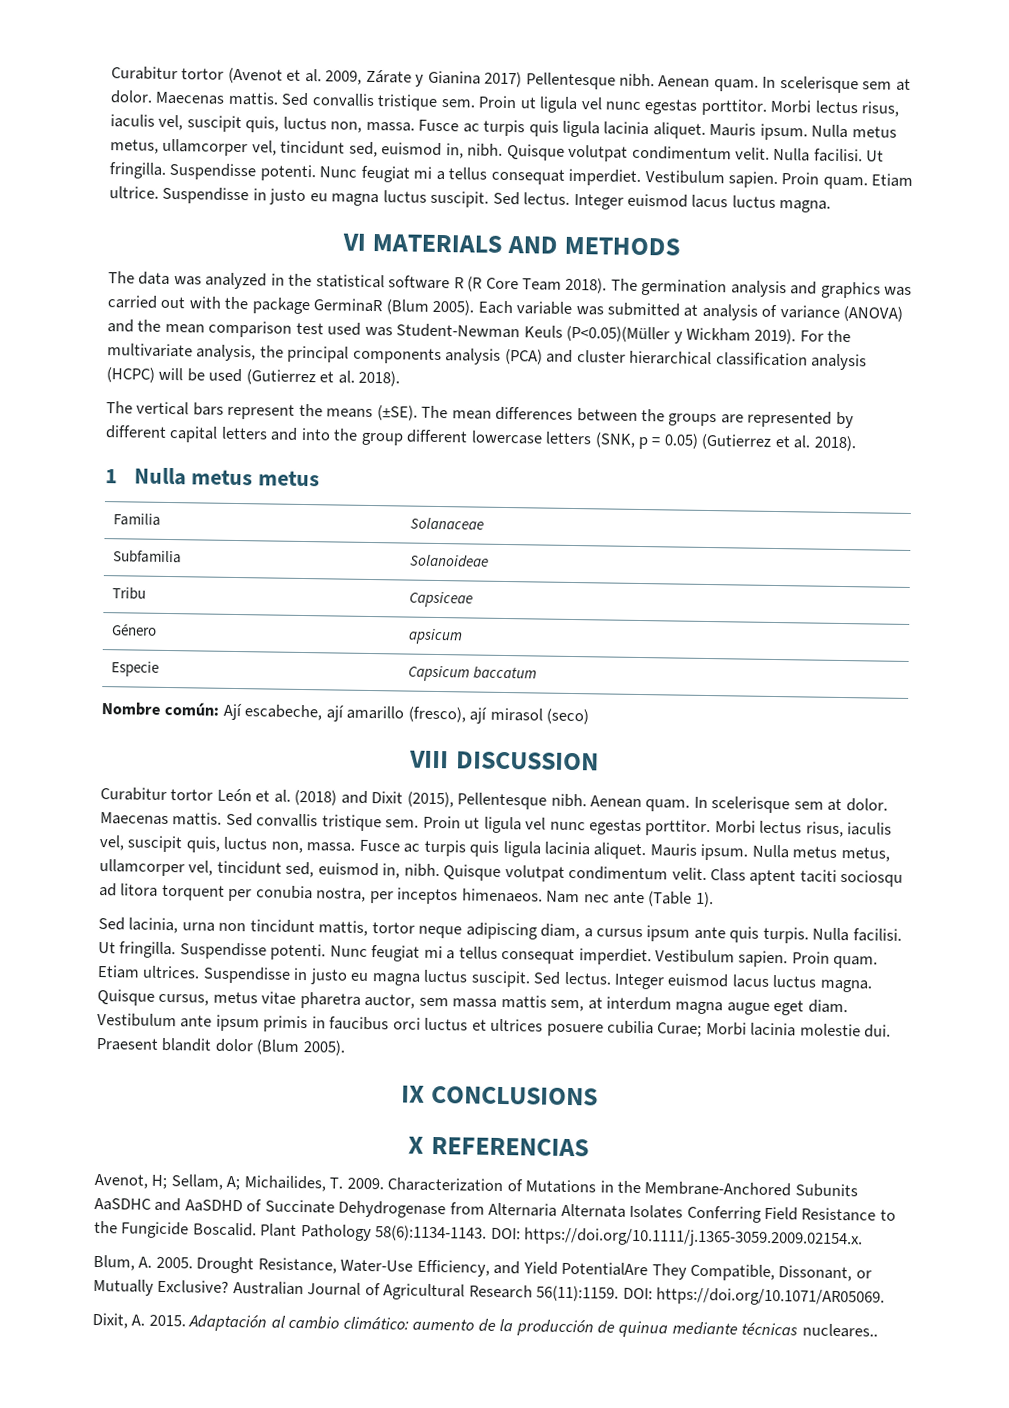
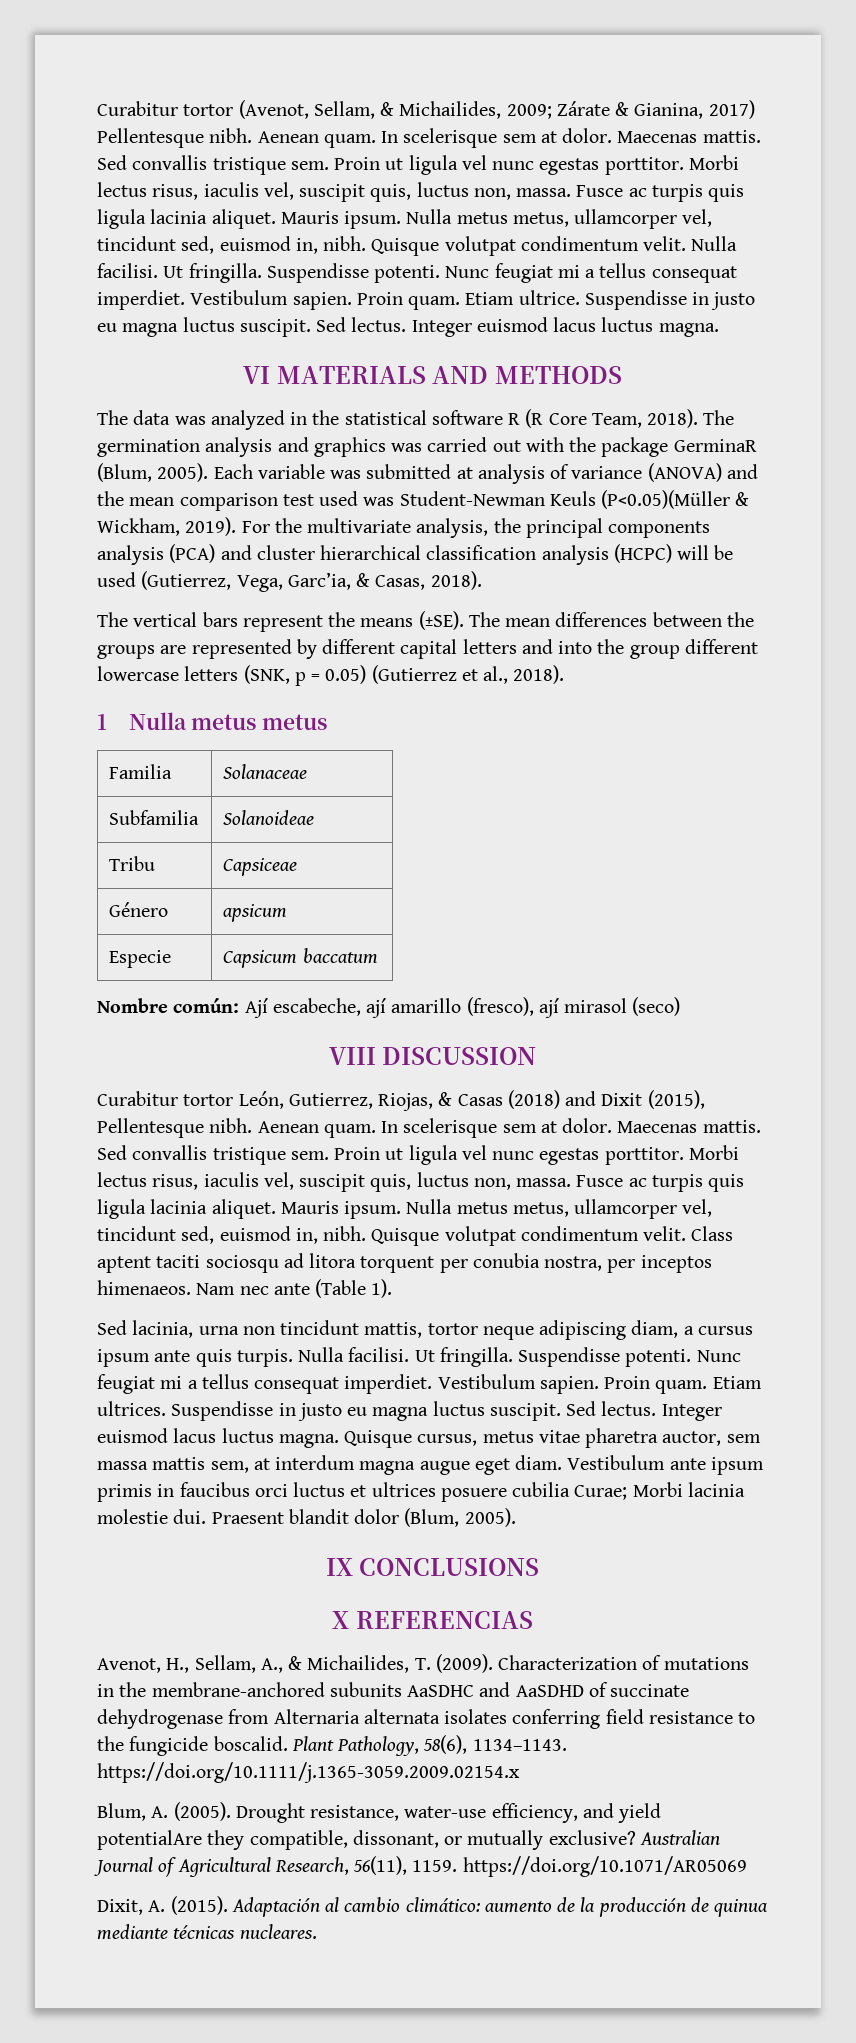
- Curabitur tortor (Avenot et al. 2009, Zárate y Gianina 2017) Pellentesque nibh.
+ Curabitur tortor (Avenot, Sellam, & Michailides, 2009; Zárate & Gianina, 2017) Pellentesque nibh.
- The data was analyzed in the statistical software R (R Core Team 2018).
+ The data was analyzed in the statistical software R (R Core Team, 2018).
- The germination analysis and graphics was carried out with the package GerminaR (Blum 2005).
+ The germination analysis and graphics was carried out with the package GerminaR (Blum, 2005).
- Each variable was submitted at analysis of variance (ANOVA) and the mean comparison test used was Student-Newman Keuls (P<0.05)(Müller y Wickham 2019).
+ Each variable was submitted at analysis of variance (ANOVA) and the mean comparison test used was Student-Newman Keuls (P<0.05)(Müller & Wickham, 2019).
- For the multivariate analysis, the principal components analysis (PCA) and cluster hierarchical classification analysis (HCPC) will be used (Gutierrez et al. 2018).
+ For the multivariate analysis, the principal components analysis (PCA) and cluster hierarchical classification analysis (HCPC) will be used (Gutierrez, Vega, Garc’ia, & Casas, 2018).
- The mean differences between the groups are represented by different capital letters and into the group different lowercase letters (SNK, p = 0.05) (Gutierrez et al. 2018).
+ The mean differences between the groups are represented by different capital letters and into the group different lowercase letters (SNK, p = 0.05) (Gutierrez et al., 2018).
- Curabitur tortor León et al. (2018) and Dixit (2015), Pellentesque nibh.
+ Curabitur tortor León, Gutierrez, Riojas, & Casas (2018) and Dixit (2015), Pellentesque nibh.
- Praesent blandit dolor (Blum 2005).
+ Praesent blandit dolor (Blum, 2005).
- Avenot, H; Sellam, A; Michailides, T. 2009.
+ Avenot, H., Sellam, A., & Michailides, T. (2009).
- Characterization of Mutations in the Membrane-Anchored Subunits AaSDHC and AaSDHD of Succinate Dehydrogenase from Alternaria Alternata Isolates Conferring Field Resistance to the Fungicide Boscalid. Plant Pathology 58(6):1134-1143. DOI: https://doi.org/10.1111/j.1365-3059.2009.02154.x.
- Blum, A. 2005. Drought Resistance, Water-Use Efficiency, and Yield PotentialAre They Compatible, Dissonant, or Mutually Exclusive? Australian Journal of Agricultural Research 56(11):1159. DOI: https://doi.org/10.1071/AR05069.
+ Characterization of mutations in the membrane-anchored subunits AaSDHC and AaSDHD of succinate dehydrogenase from Alternaria alternata isolates conferring field resistance to the fungicide boscalid. Plant Pathology, 58(6), 1134–1143. https://doi.org/10.1111/j.1365-3059.2009.02154.x
+ Blum, A. (2005). Drought resistance, water-use efficiency, and yield potentialAre they compatible, dissonant, or mutually exclusive? Australian Journal of Agricultural Research, 56(11), 1159. https://doi.org/10.1071/AR05069
- Dixit, A. 2015.
+ Dixit, A. (2015).
- Adaptación al cambio climático: aumento de la producción de quinua mediante técnicas nucleares..
+ Adaptación al cambio climático: aumento de la producción de quinua mediante técnicas nucleares.

